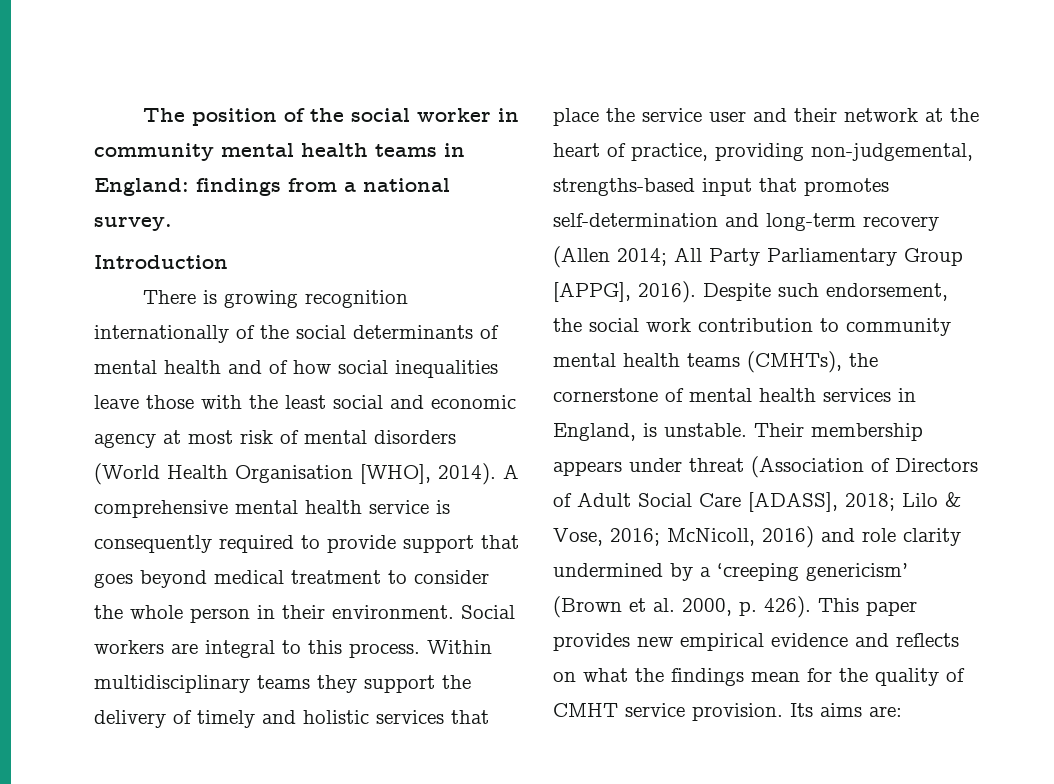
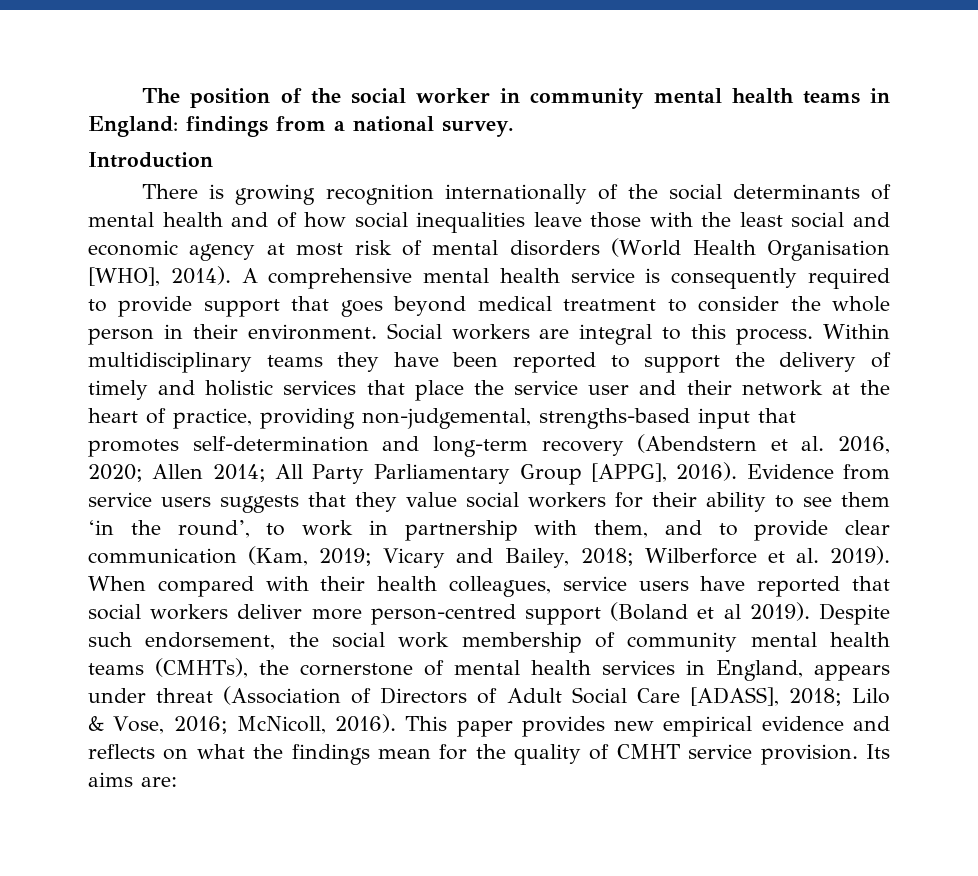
- Within multidisciplinary teams they support the delivery of timely and holistic services that place the service user and their network at the heart of practice, providing non-judgemental, strengths-based input that promotes self-determination and long-term recovery (Allen 2014; All Party Parliamentary Group [APPG], 2016).
+ Within multidisciplinary teams they have been reported to support the delivery of timely and holistic services that place the service user and their network at the heart of practice, providing non-judgemental, strengths-based input that promotes self-determination and long-term recovery (Abendstern et al. 2016, 2020; Allen 2014; All Party Parliamentary Group [APPG], 2016).
+ Evidence from service users suggests that they value social workers for their ability to see them ‘in the round’, to work in partnership with them, and to provide clear communication (Kam, 2019; Vicary and Bailey, 2018; Wilberforce et al. 2019). When compared with their health colleagues, service users have reported that social workers deliver more person-centred support (Boland et al 2019).
- Despite such endorsement, the social work contribution to community mental health teams (CMHTs), the cornerstone of mental health services in England, is unstable. Their membership appears under threat (Association of Directors of Adult Social Care [ADASS], 2018; Lilo & Vose, 2016; McNicoll, 2016) and role clarity undermined by a ‘creeping genericism’ (Brown et al. 2000, p. 426).
+ Despite such endorsement, the social work membership of community mental health teams (CMHTs), the cornerstone of mental health services in England, appears under threat (Association of Directors of Adult Social Care [ADASS], 2018; Lilo & Vose, 2016; McNicoll, 2016).

